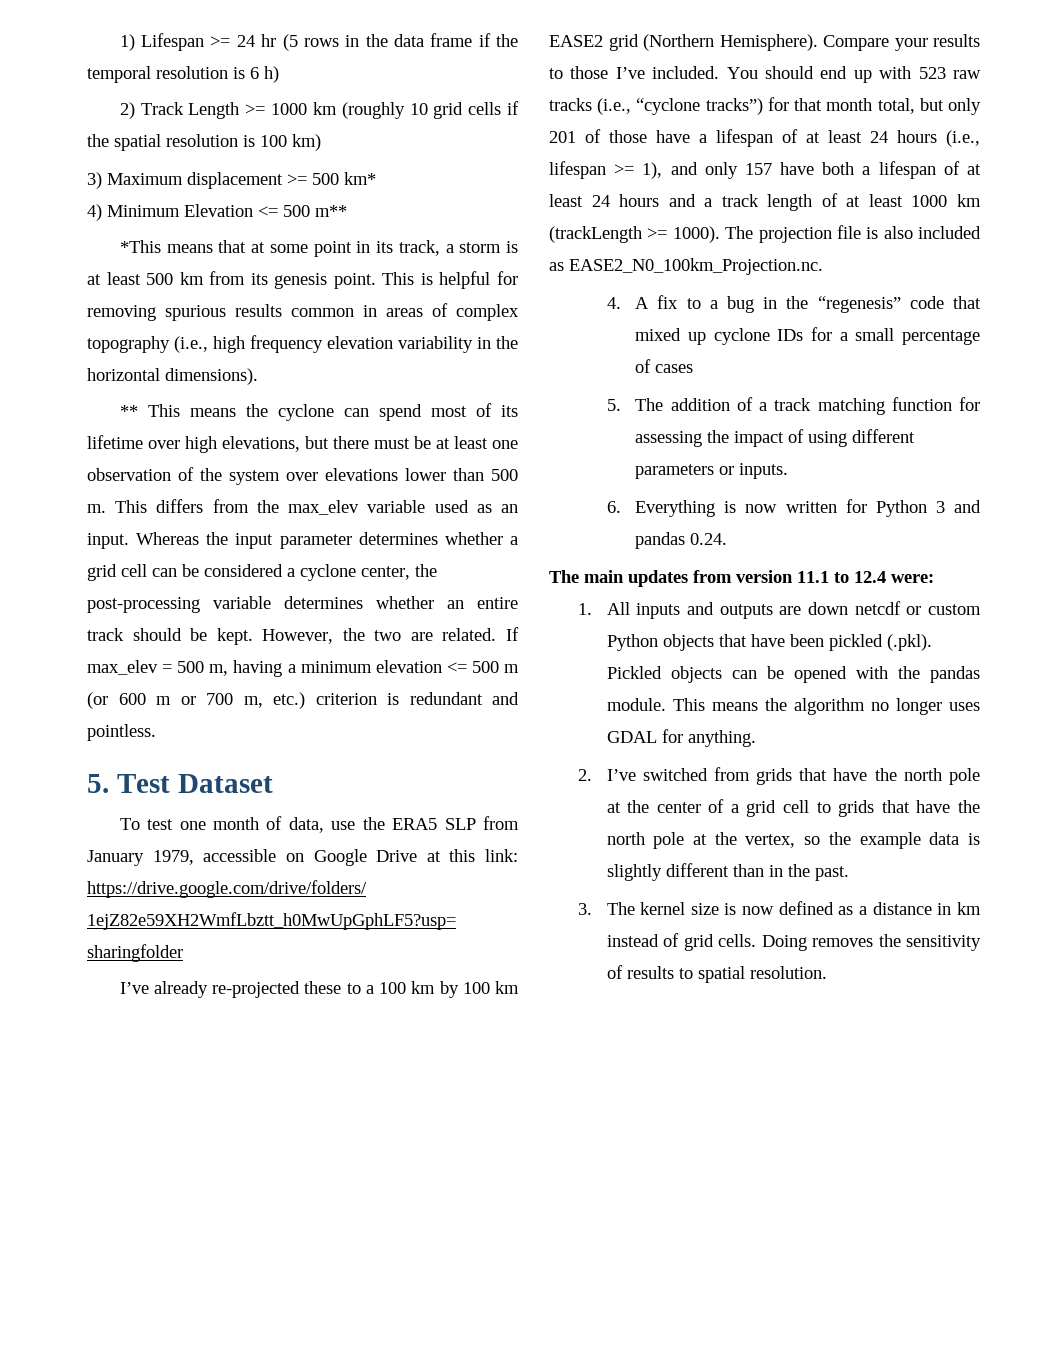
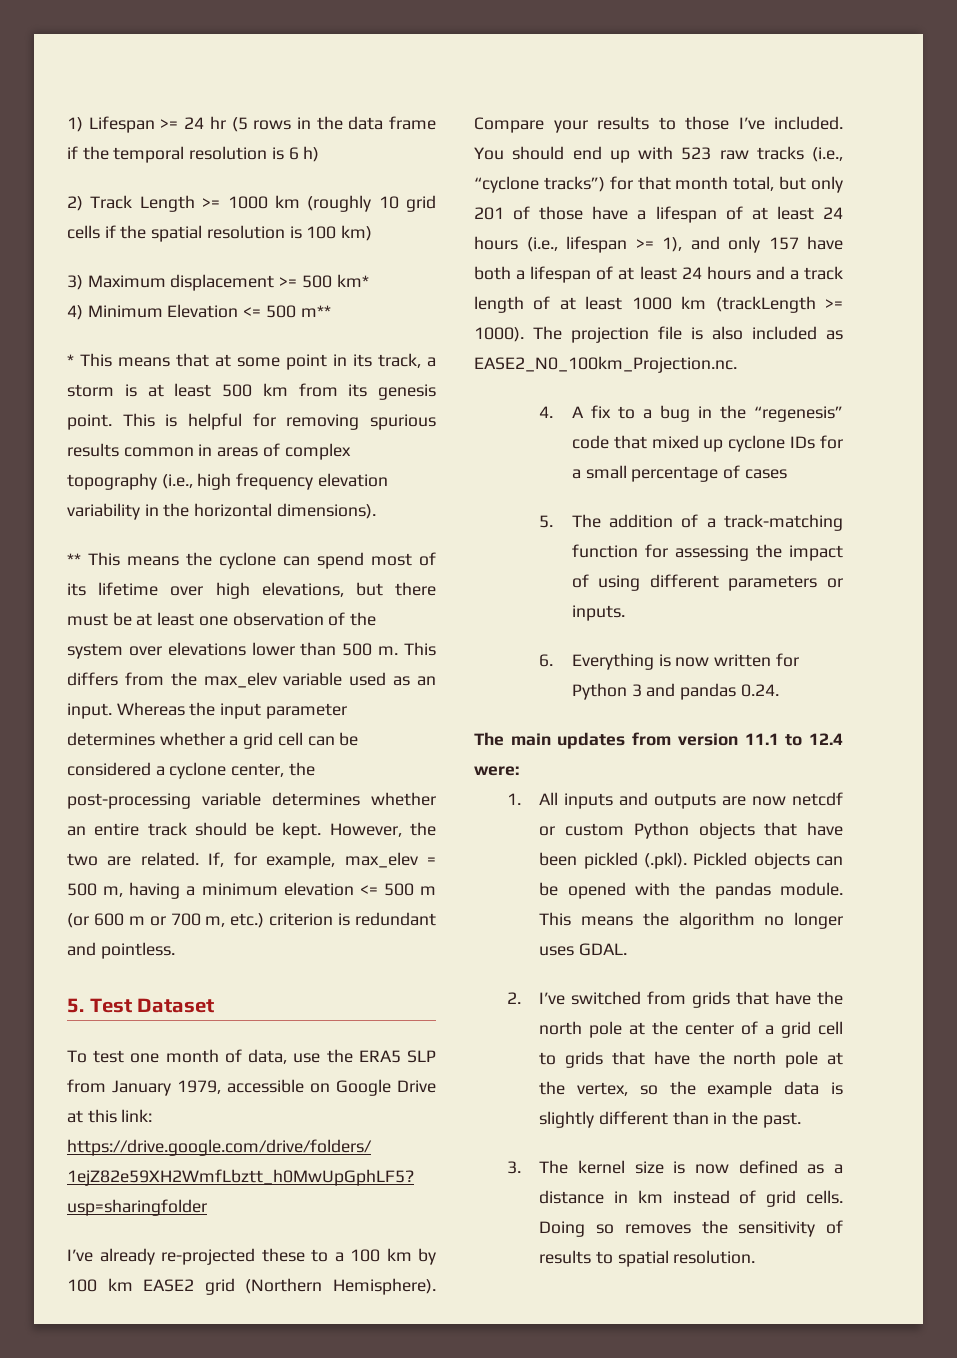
- *This means that at some point in its track, a storm is at least 500 km from its genesis point.
+ * This means that at some point in its track, a storm is at least 500 km from its genesis point.
- If max_elev = 500 m, having a minimum elevation <= 500 m (or 600 m or 700 m, etc.) criterion is redundant and pointless.
+ If, for example, max_elev = 500 m, having a minimum elevation <= 500 m (or 600 m or 700 m, etc.) criterion is redundant and pointless.
- 5. The addition of a track matching function for assessing the impact of using different parameters or inputs.
+ 5. The addition of a track-matching function for assessing the impact of using different parameters or inputs.
- 1. All inputs and outputs are down netcdf or custom Python objects that have been pickled (.pkl). Pickled objects can be opened with the pandas module.
+ 1. All inputs and outputs are now netcdf or custom Python objects that have been pickled (.pkl). Pickled objects can be opened with the pandas module.
- This means the algorithm no longer uses GDAL for anything.
+ This means the algorithm no longer uses GDAL.
- Doing removes the sensitivity of results to spatial resolution.
+ Doing so removes the sensitivity of results to spatial resolution.

